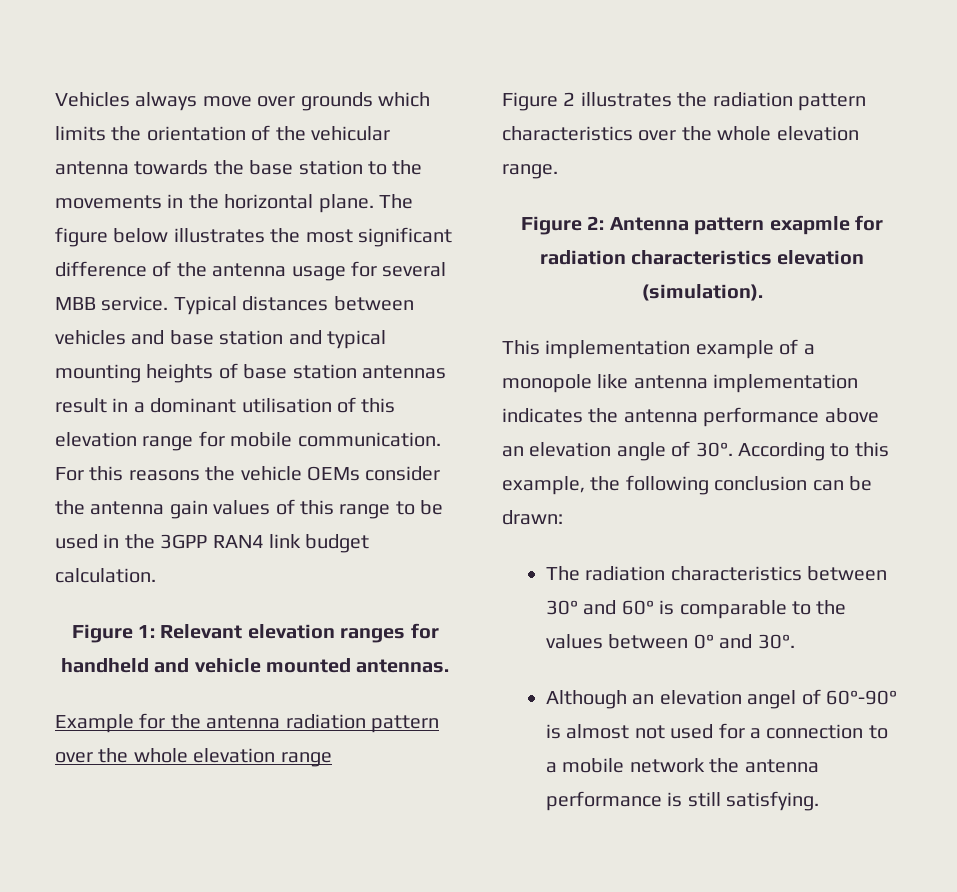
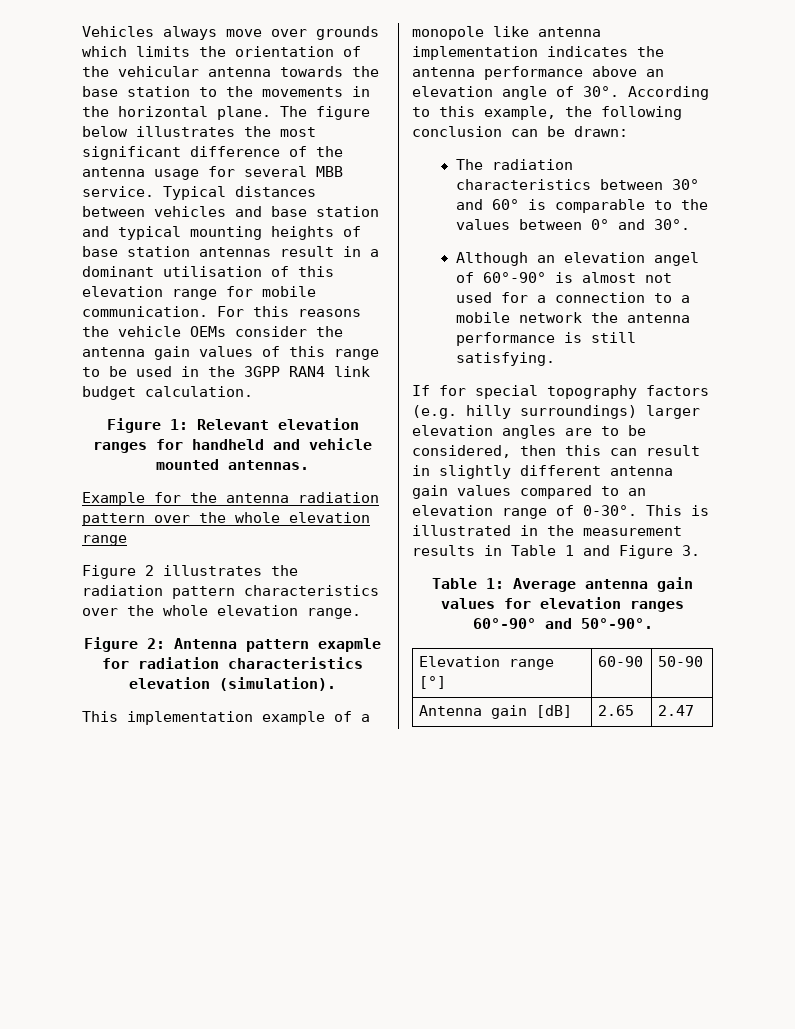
+ If for special topography factors (e.g. hilly surroundings) larger elevation angles are to be considered, then this can result in slightly different antenna gain values compared to an elevation range of 0-30°. This is illustrated in the measurement results in Table 1 and Figure 3.
+ Table 1: Average antenna gain values for elevation ranges 60°-90° and 50°-90°.
+ Elevation range [°] | 60-90 | 50-90
+ Antenna gain [dB] | 2.65 | 2.47

